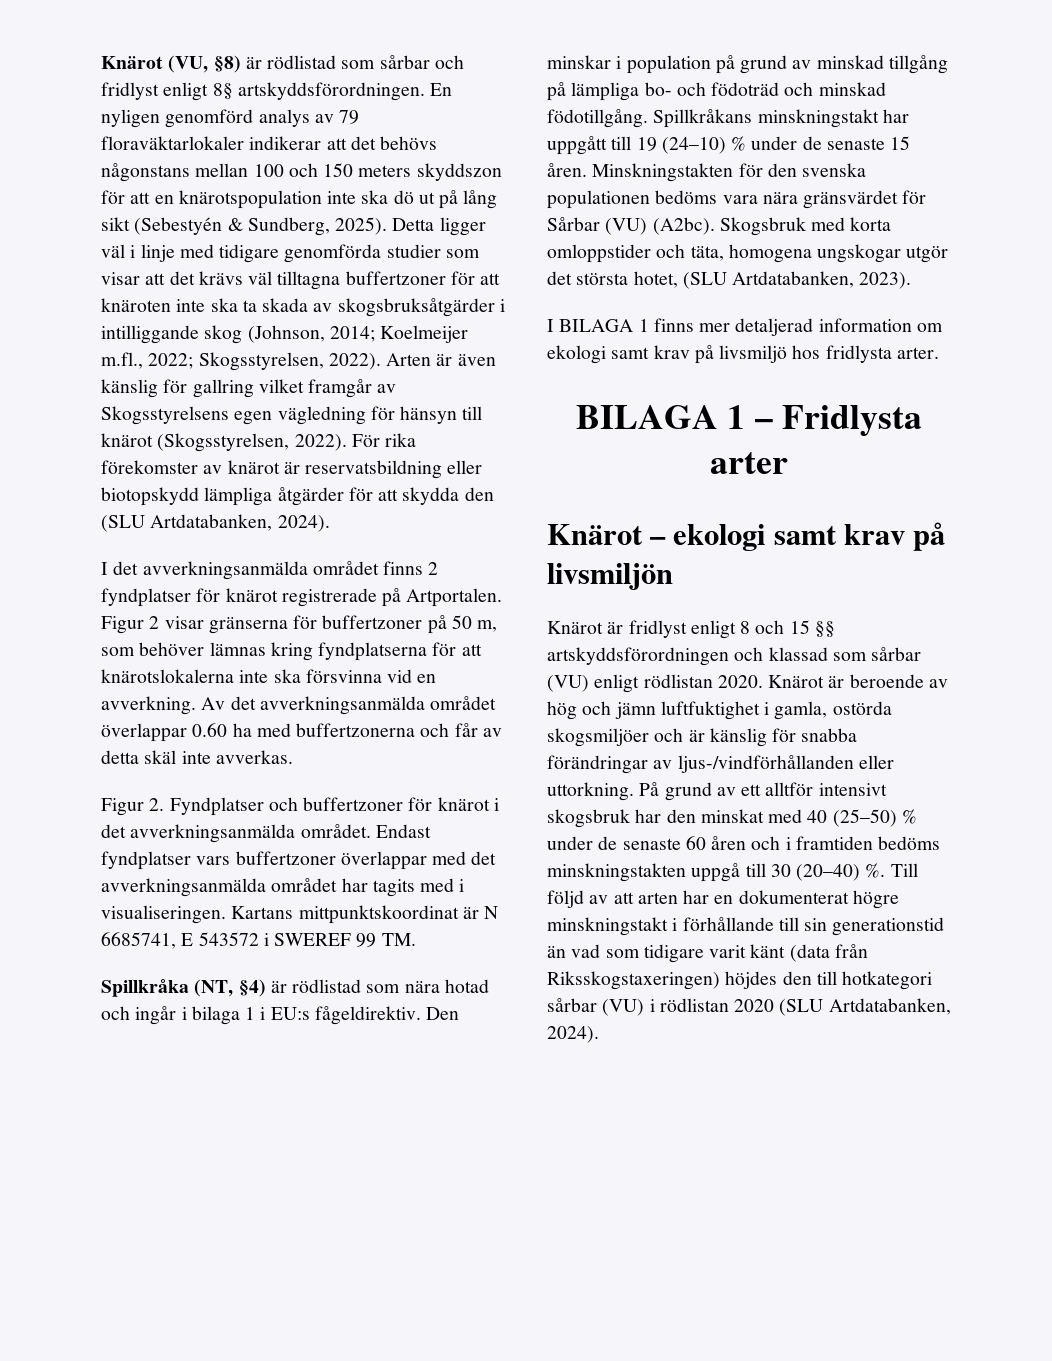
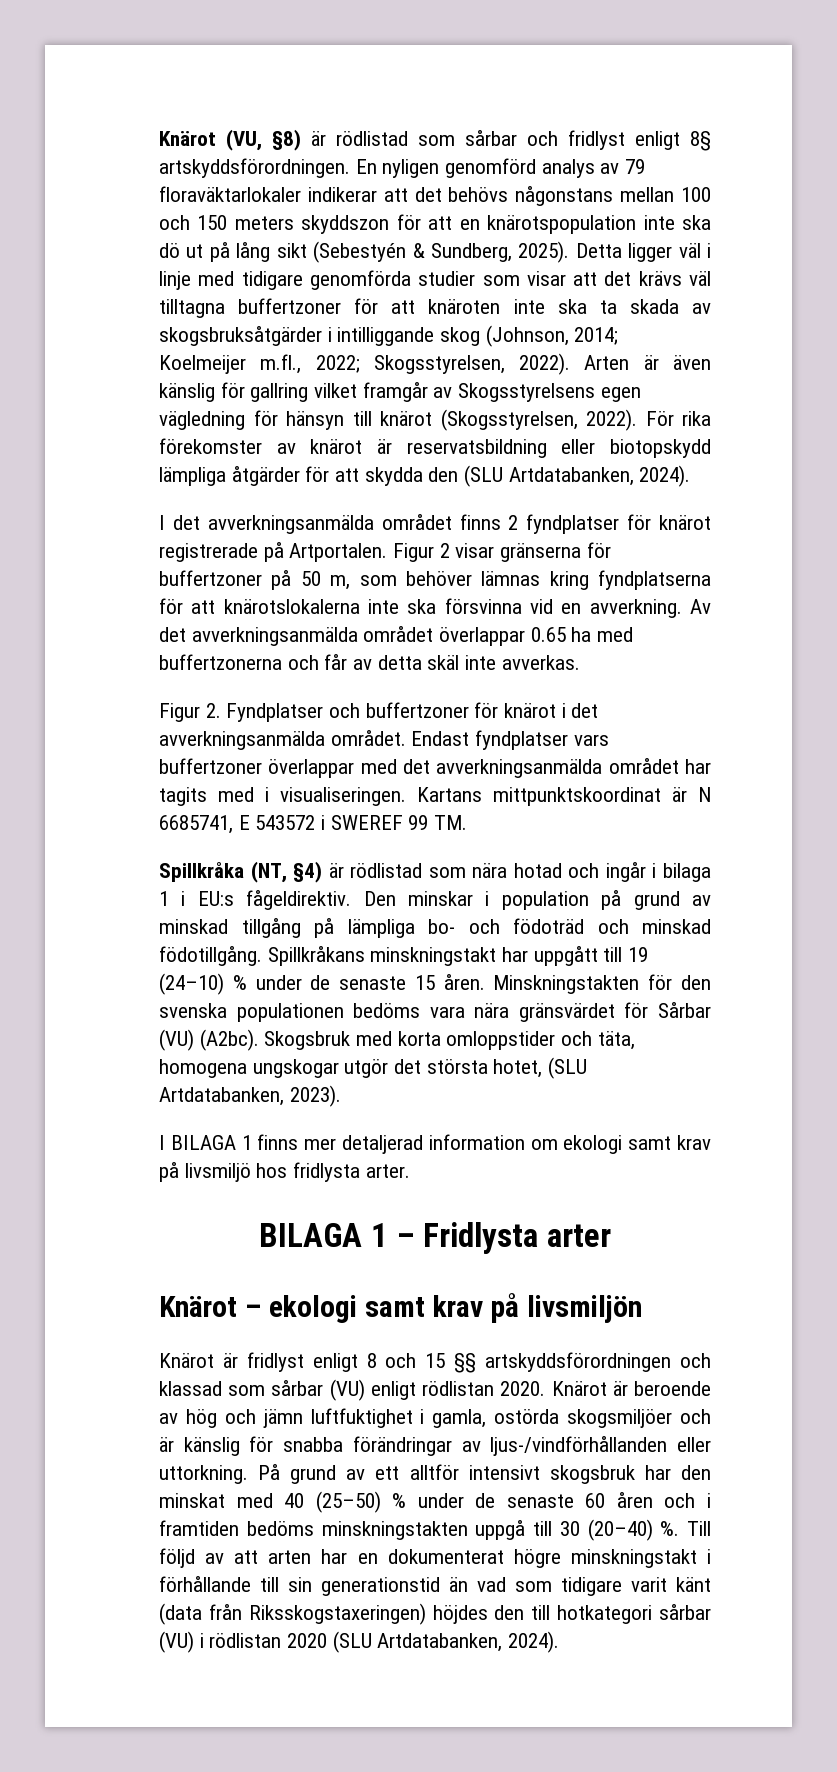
- Av det avverkningsanmälda området överlappar 0.60 ha med buffertzonerna och får av detta skäl inte avverkas.
+ Av det avverkningsanmälda området överlappar 0.65 ha med buffertzonerna och får av detta skäl inte avverkas.

